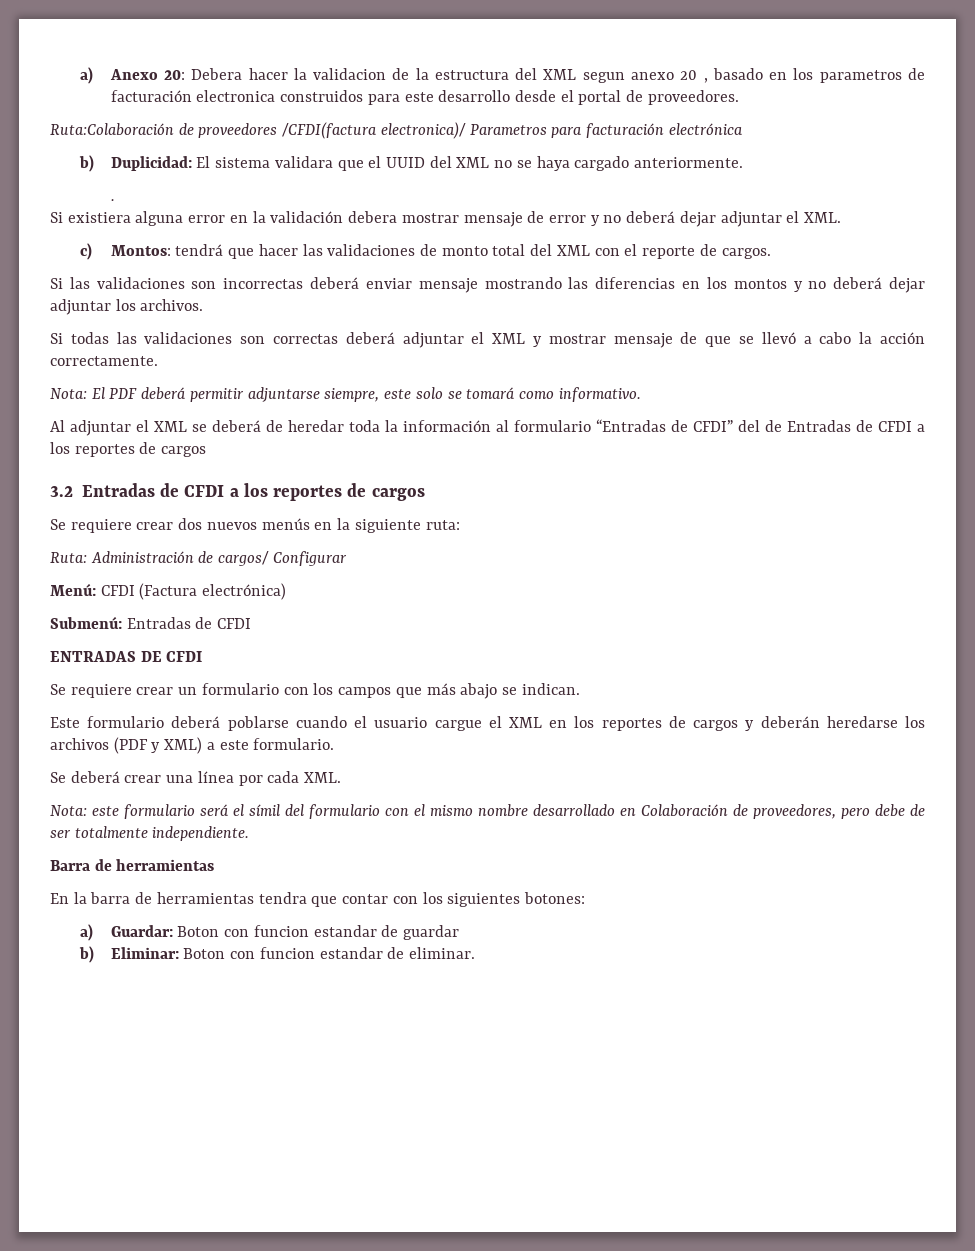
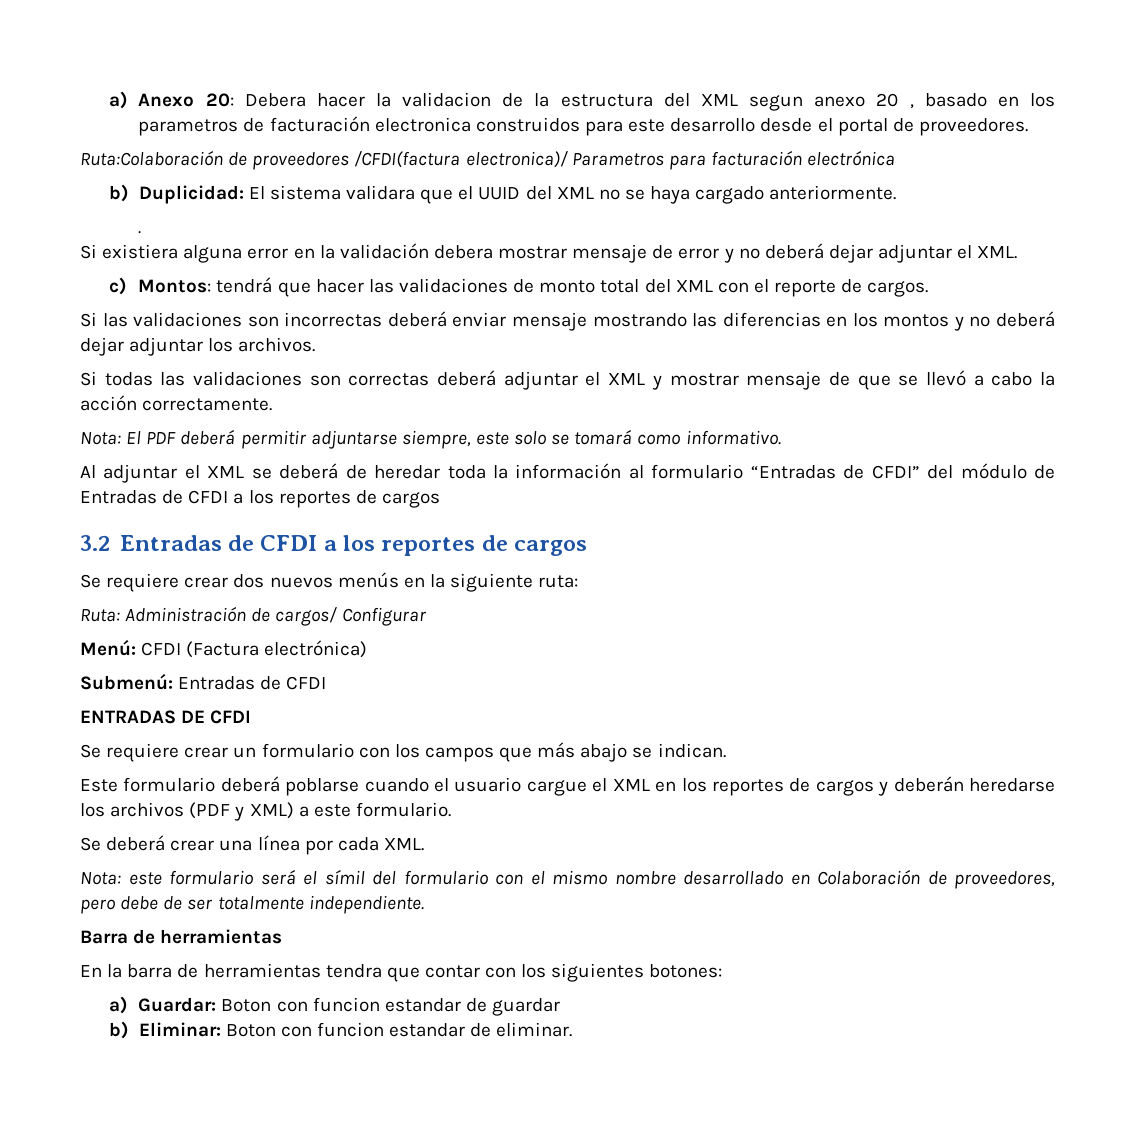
- Al adjuntar el XML se deberá de heredar toda la información al formulario “Entradas de CFDI” del de Entradas de CFDI a los reportes de cargos
+ Al adjuntar el XML se deberá de heredar toda la información al formulario “Entradas de CFDI” del módulo de Entradas de CFDI a los reportes de cargos

